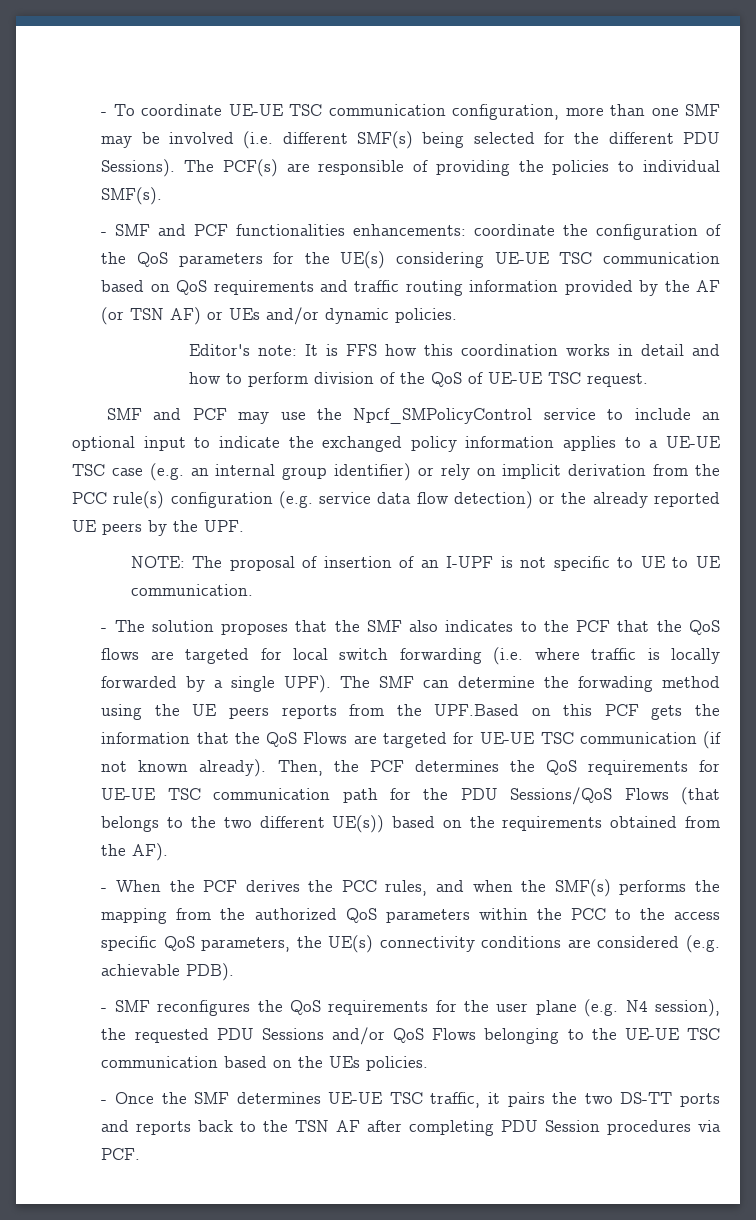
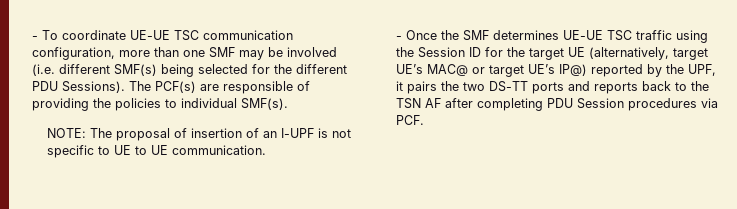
- - SMF and PCF functionalities enhancements: coordinate the configuration of the QoS parameters for the UE(s) considering UE-UE TSC communication based on QoS requirements and traffic routing information provided by the AF (or TSN AF) or UEs and/or dynamic policies.
- Editor's note: It is FFS how this coordination works in detail and how to perform division of the QoS of UE-UE TSC request.
- SMF and PCF may use the Npcf_SMPolicyControl service to include an optional input to indicate the exchanged policy information applies to a UE-UE TSC case (e.g. an internal group identifier) or rely on implicit derivation from the PCC rule(s) configuration (e.g. service data flow detection) or the already reported UE peers by the UPF.
- - The solution proposes that the SMF also indicates to the PCF that the QoS flows are targeted for local switch forwarding (i.e. where traffic is locally forwarded by a single UPF). The SMF can determine the forwading method using the UE peers reports from the UPF.Based on this PCF gets the information that the QoS Flows are targeted for UE-UE TSC communication (if not known already). Then, the PCF determines the QoS requirements for UE-UE TSC communication path for the PDU Sessions/QoS Flows (that belongs to the two different UE(s)) based on the requirements obtained from the AF).
- - When the PCF derives the PCC rules, and when the SMF(s) performs the mapping from the authorized QoS parameters within the PCC to the access specific QoS parameters, the UE(s) connectivity conditions are considered (e.g. achievable PDB).
- - SMF reconfigures the QoS requirements for the user plane (e.g. N4 session), the requested PDU Sessions and/or QoS Flows belonging to the UE-UE TSC communication based on the UEs policies.
- - Once the SMF determines UE-UE TSC traffic, it pairs the two DS-TT ports and reports back to the TSN AF after completing PDU Session procedures via PCF.
+ - Once the SMF determines UE-UE TSC traffic using the Session ID for the target UE (alternatively, target UE’s MAC@ or target UE’s IP@) reported by the UPF, it pairs the two DS-TT ports and reports back to the TSN AF after completing PDU Session procedures via PCF.

